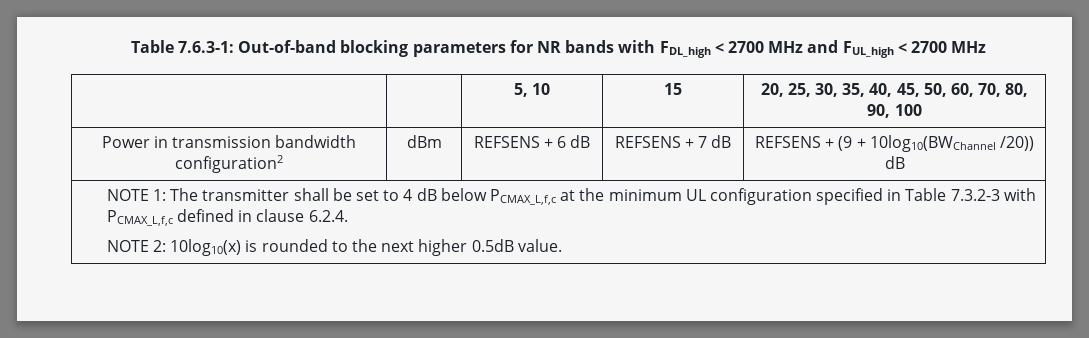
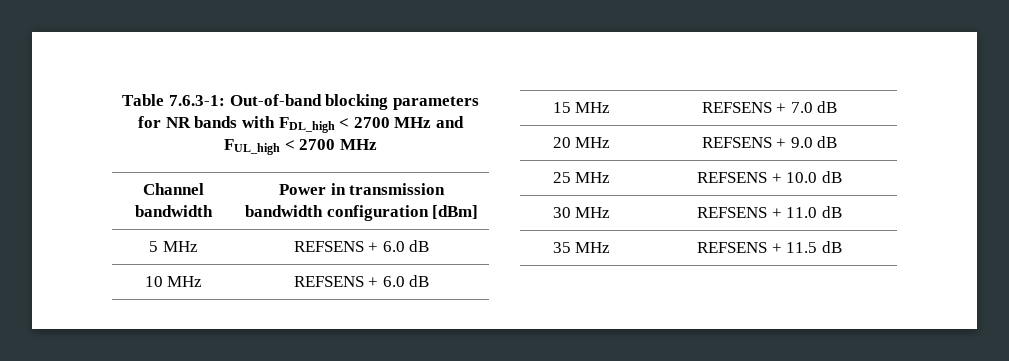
- | | 5, 10 | 15 | 20, 25, 30, 35, 40, 45, 50, 60, 70, 80, 90, 100
- Power in transmission bandwidth configuration2 | dBm | REFSENS + 6 dB | REFSENS + 7 dB | REFSENS + (9 + 10log10(BWChannel /20)) dB
- NOTE 1: The transmitter shall be set to 4 dB below PCMAX_L,f,c at the minimum UL configuration specified in Table 7.3.2-3 with PCMAX_L,f,c defined in clause 6.2.4.
- NOTE 2: 10log10(x) is rounded to the next higher 0.5dB value.
+ Channel bandwidth | Power in transmission bandwidth configuration [dBm]
+ 5 MHz | REFSENS + 6.0 dB
+ 10 MHz | REFSENS + 6.0 dB
+ 15 MHz | REFSENS + 7.0 dB
+ 20 MHz | REFSENS + 9.0 dB
+ 25 MHz | REFSENS + 10.0 dB
+ 30 MHz | REFSENS + 11.0 dB
+ 35 MHz | REFSENS + 11.5 dB

